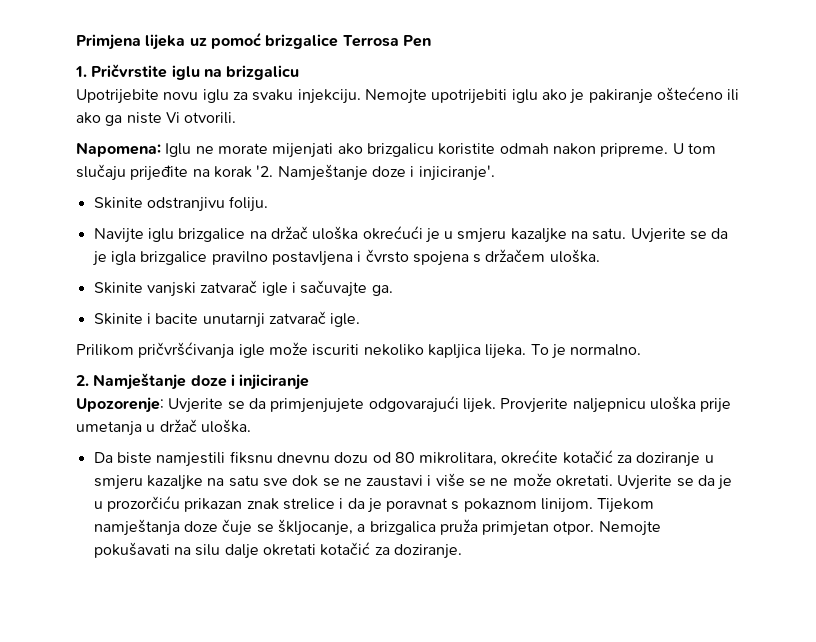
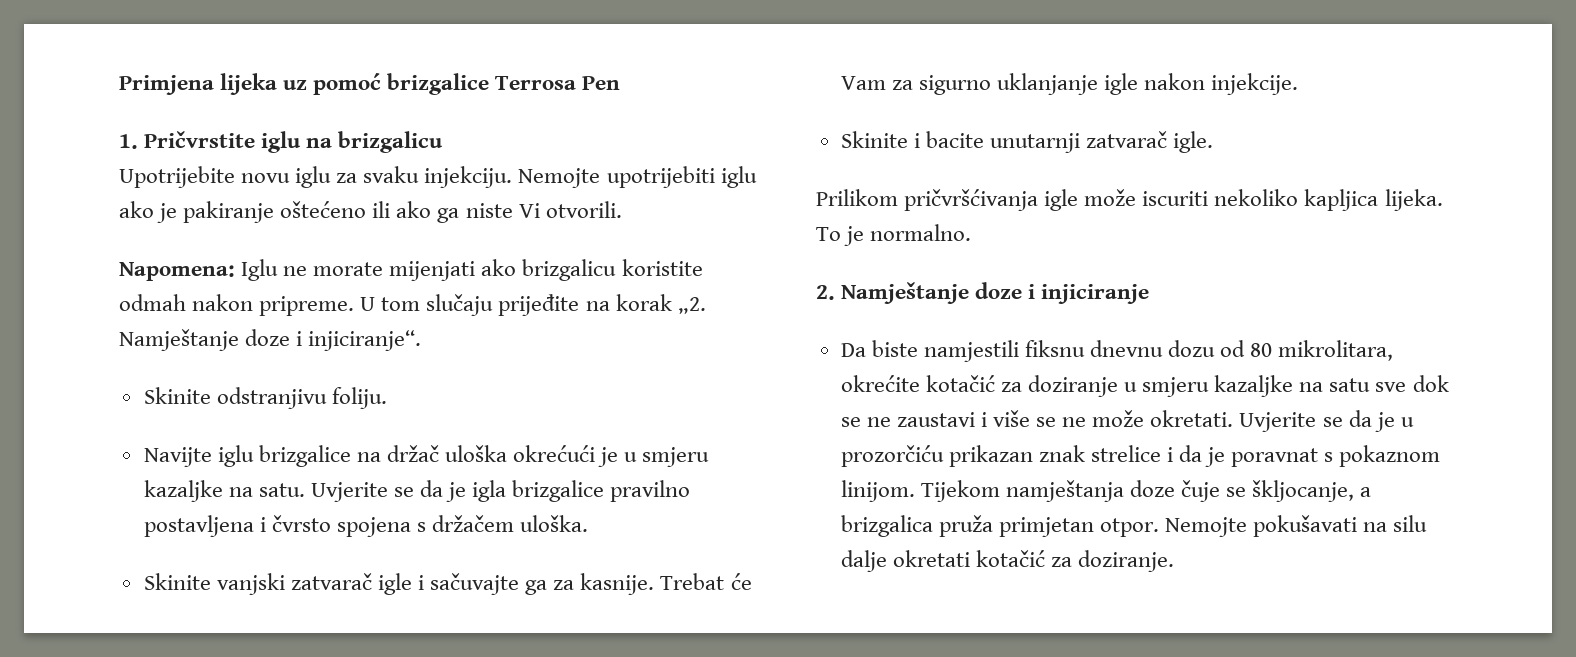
- U tom slučaju prijeđite na korak '2. Namještanje doze i injiciranje'.
+ U tom slučaju prijeđite na korak „2. Namještanje doze i injiciranje“.
- Skinite vanjski zatvarač igle i sačuvajte ga.
+ Skinite vanjski zatvarač igle i sačuvajte ga za kasnije. Trebat će Vam za sigurno uklanjanje igle nakon injekcije.
- Upozorenje: Uvjerite se da primjenjujete odgovarajući lijek. Provjerite naljepnicu uloška prije umetanja u držač uloška.

